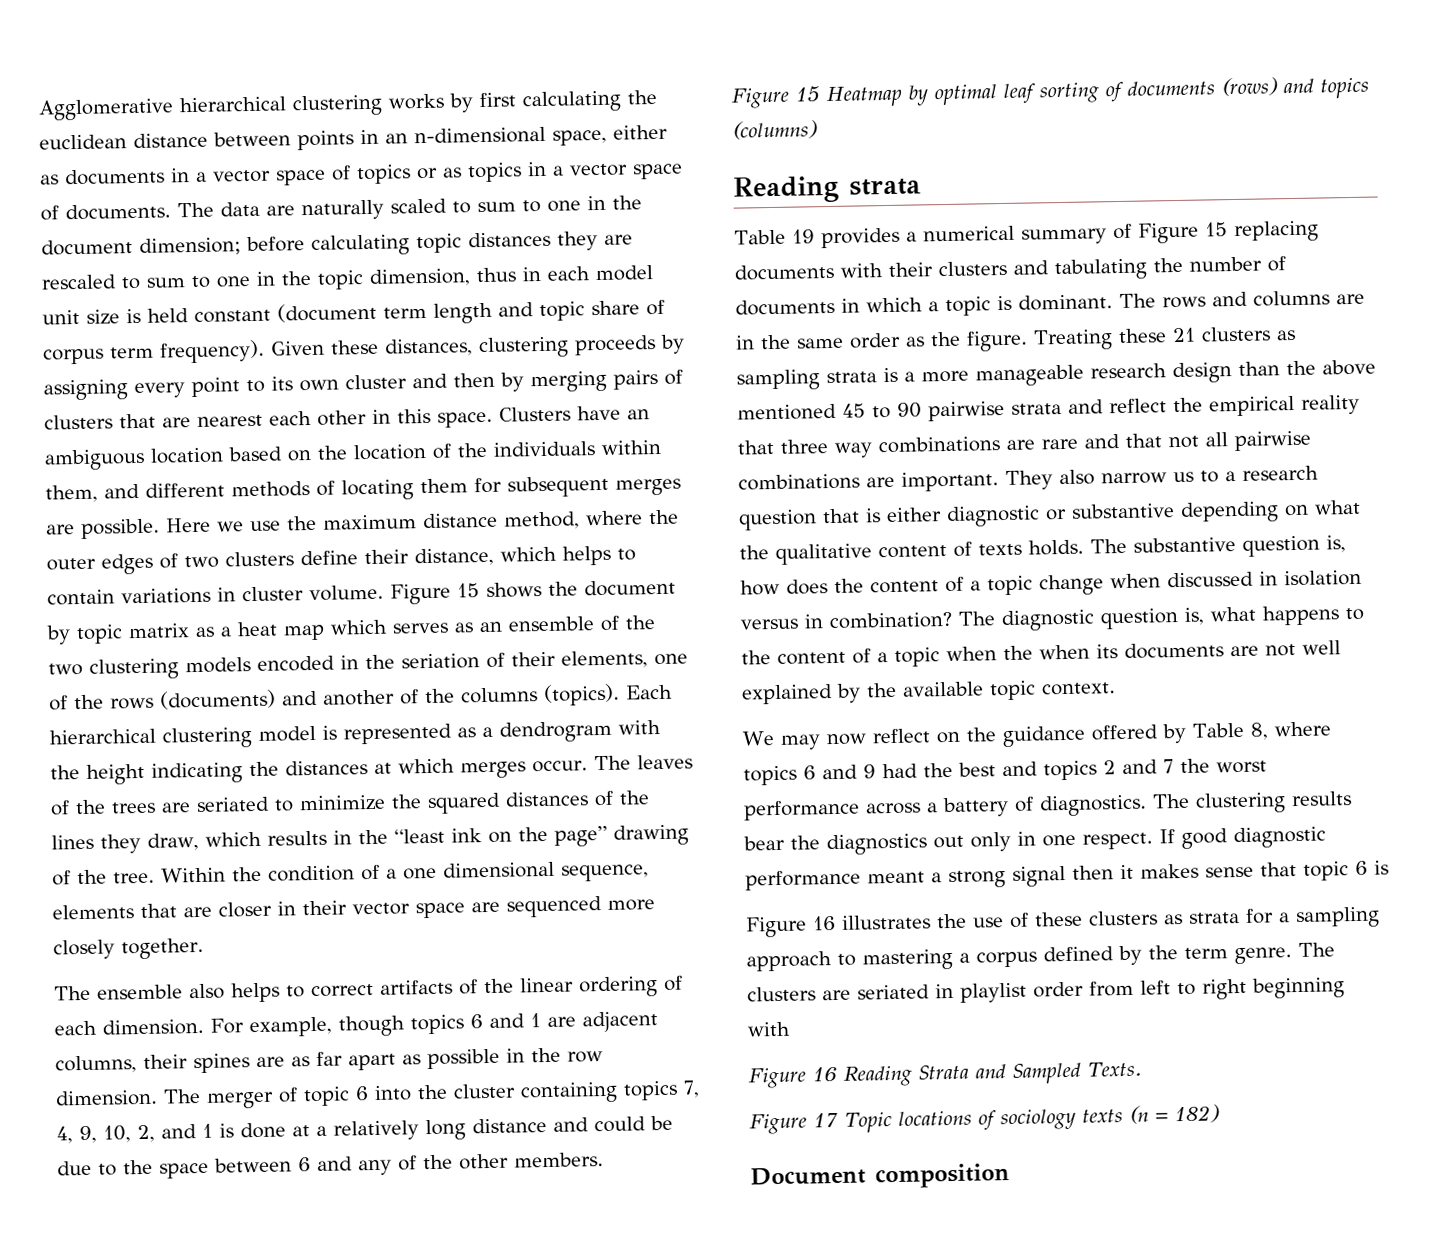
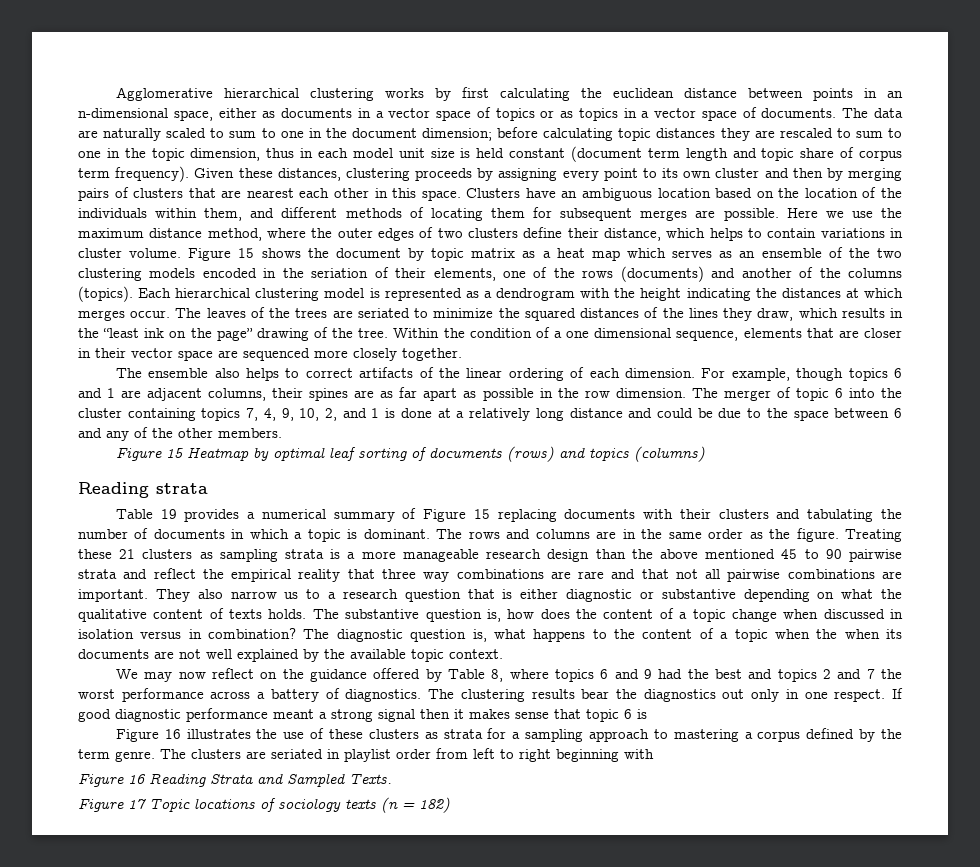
- Document composition

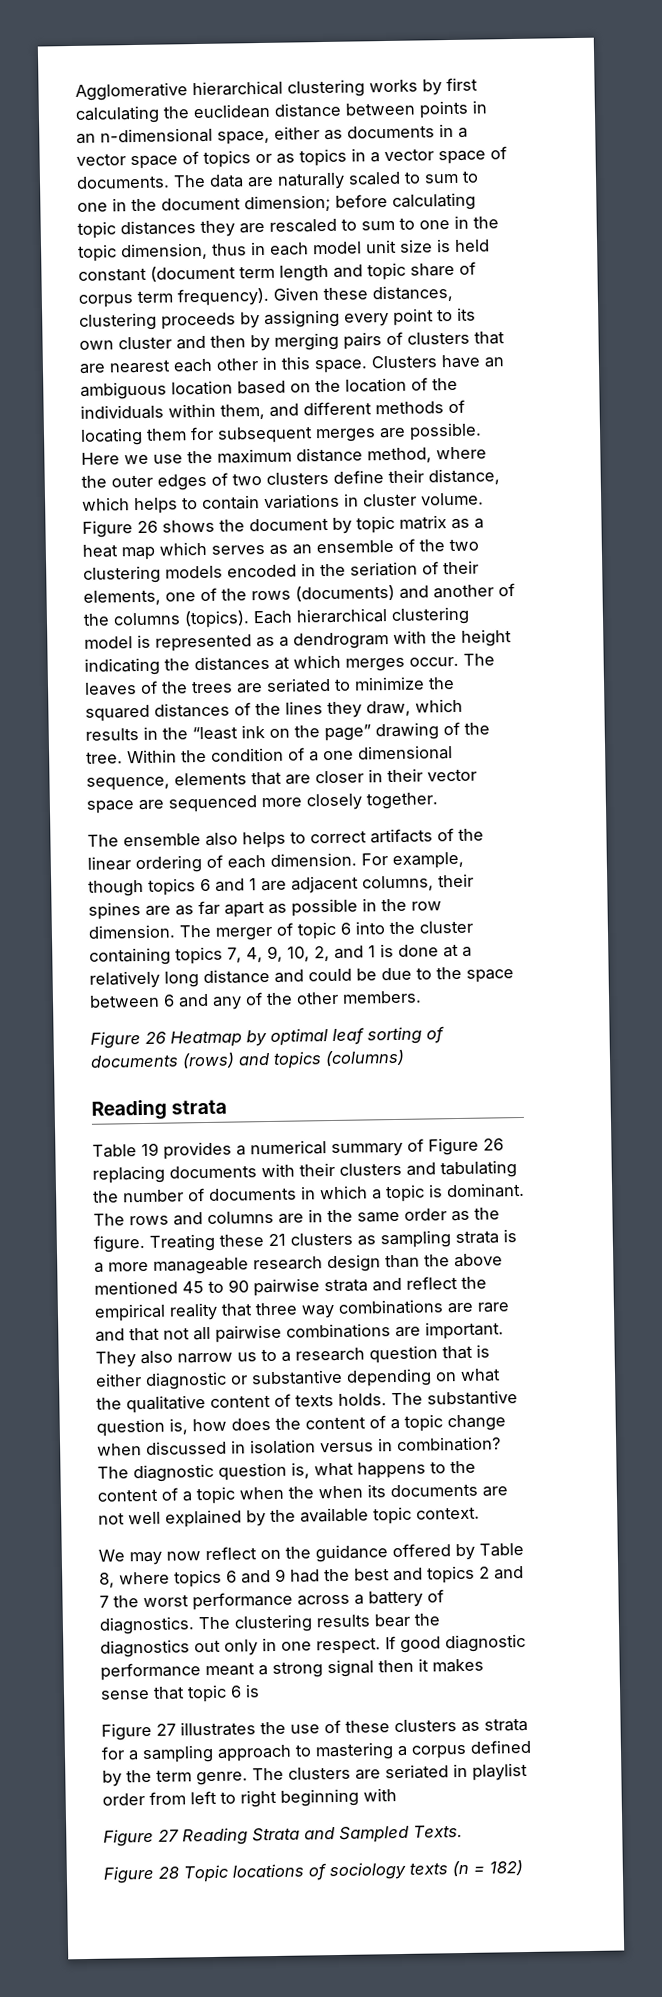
- Figure 15 shows the document by topic matrix as a heat map which serves as an ensemble of the two clustering models encoded in the seriation of their elements, one of the rows (documents) and another of the columns (topics).
+ Figure 26 shows the document by topic matrix as a heat map which serves as an ensemble of the two clustering models encoded in the seriation of their elements, one of the rows (documents) and another of the columns (topics).
- Figure 15 Heatmap by optimal leaf sorting of documents (rows) and topics (columns)
+ Figure 26 Heatmap by optimal leaf sorting of documents (rows) and topics (columns)
- Table 19 provides a numerical summary of Figure 15 replacing documents with their clusters and tabulating the number of documents in which a topic is dominant.
+ Table 19 provides a numerical summary of Figure 26 replacing documents with their clusters and tabulating the number of documents in which a topic is dominant.
- Figure 16 illustrates the use of these clusters as strata for a sampling approach to mastering a corpus defined by the term genre.
+ Figure 27 illustrates the use of these clusters as strata for a sampling approach to mastering a corpus defined by the term genre.
- Figure 16 Reading Strata and Sampled Texts.
+ Figure 27 Reading Strata and Sampled Texts.
- Figure 17 Topic locations of sociology texts (n = 182)
+ Figure 28 Topic locations of sociology texts (n = 182)

